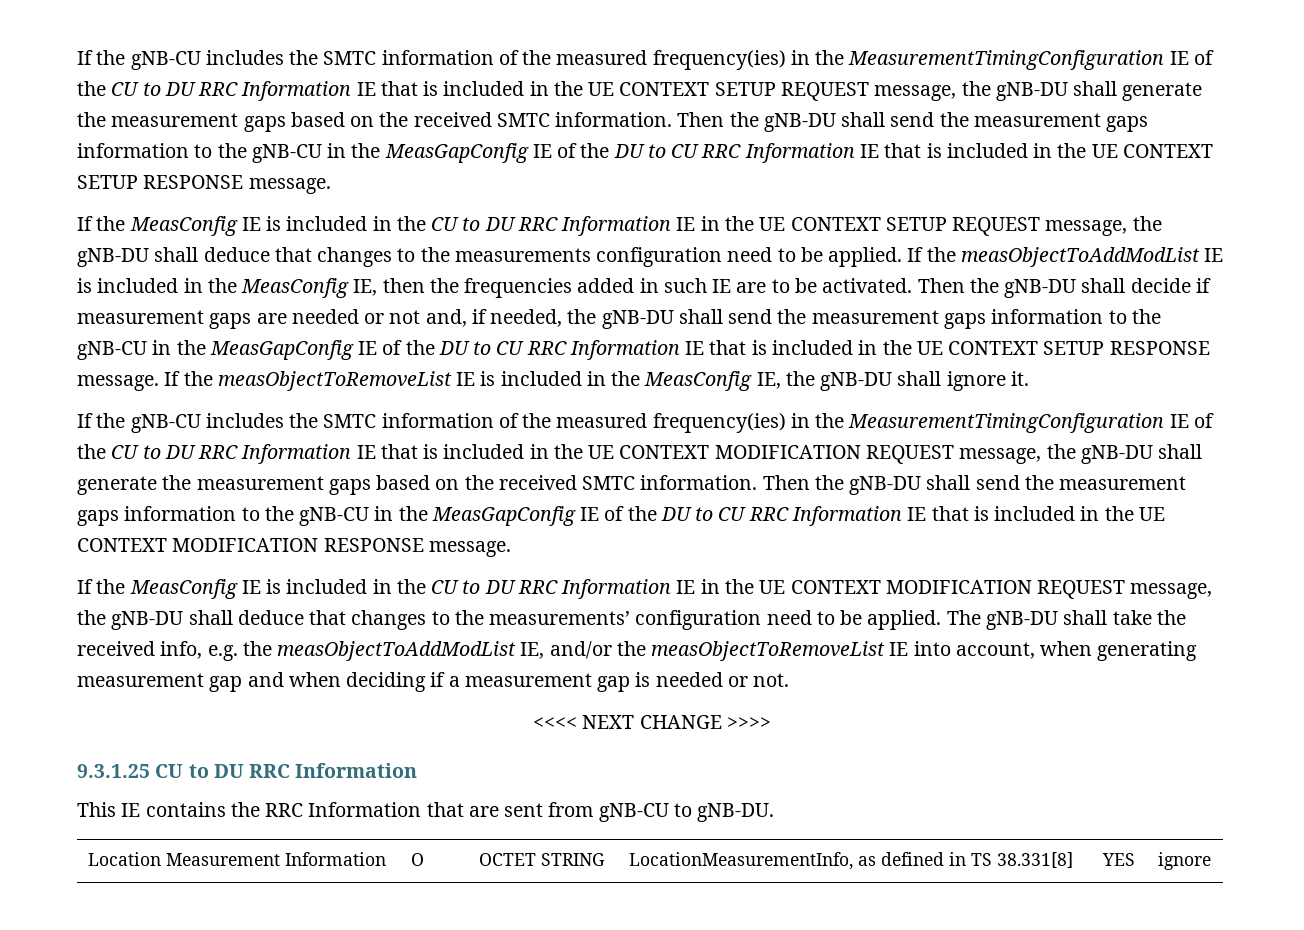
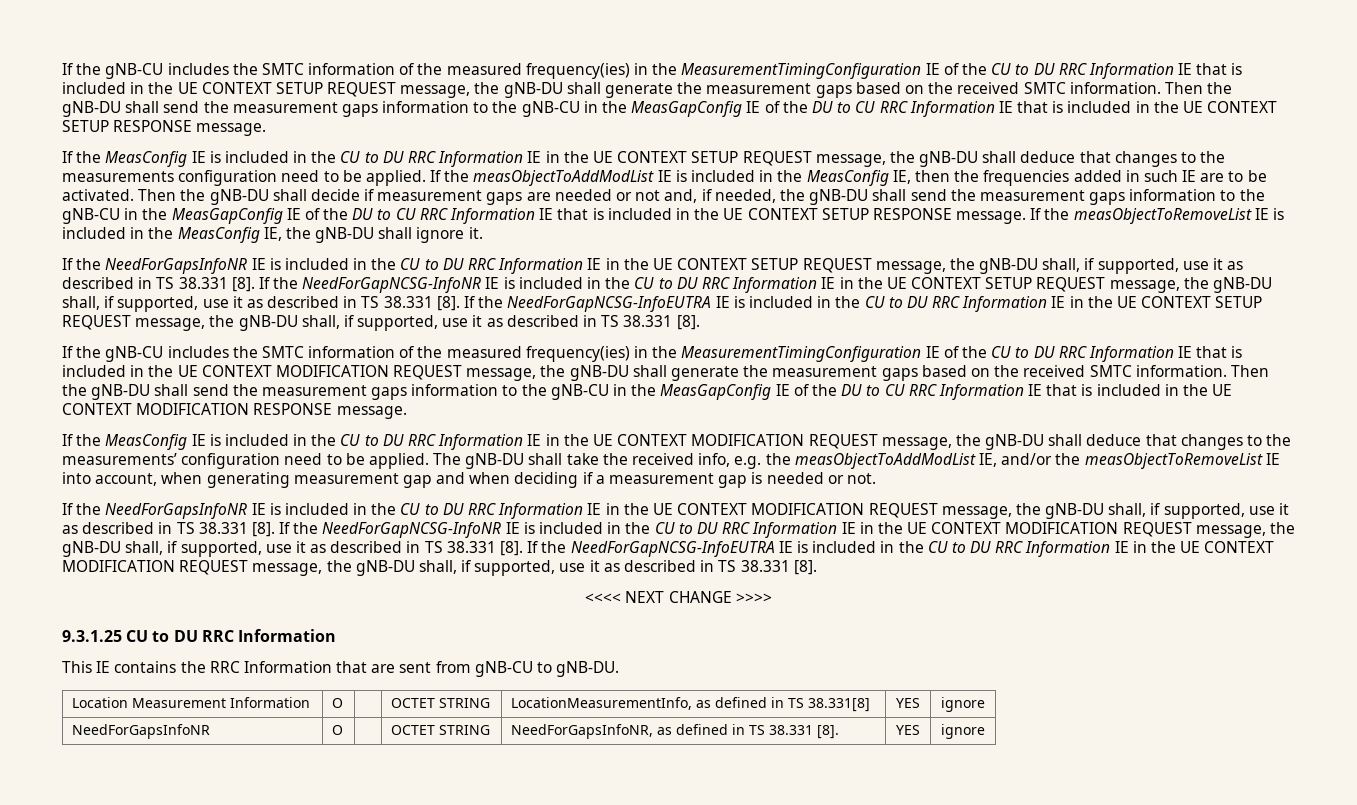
+ If the NeedForGapsInfoNR IE is included in the CU to DU RRC Information IE in the UE CONTEXT SETUP REQUEST message, the gNB-DU shall, if supported, use it as described in TS 38.331 [8]. If the NeedForGapNCSG-InfoNR IE is included in the CU to DU RRC Information IE in the UE CONTEXT SETUP REQUEST message, the gNB-DU shall, if supported, use it as described in TS 38.331 [8]. If the NeedForGapNCSG-InfoEUTRA IE is included in the CU to DU RRC Information IE in the UE CONTEXT SETUP REQUEST message, the gNB-DU shall, if supported, use it as described in TS 38.331 [8].
+ If the NeedForGapsInfoNR IE is included in the CU to DU RRC Information IE in the UE CONTEXT MODIFICATION REQUEST message, the gNB-DU shall, if supported, use it as described in TS 38.331 [8]. If the NeedForGapNCSG-InfoNR IE is included in the CU to DU RRC Information IE in the UE CONTEXT MODIFICATION REQUEST message, the gNB-DU shall, if supported, use it as described in TS 38.331 [8]. If the NeedForGapNCSG-InfoEUTRA IE is included in the CU to DU RRC Information IE in the UE CONTEXT MODIFICATION REQUEST message, the gNB-DU shall, if supported, use it as described in TS 38.331 [8].
+ NeedForGapsInfoNR | O | | OCTET STRING | NeedForGapsInfoNR, as defined in TS 38.331 [8]. | YES | ignore

